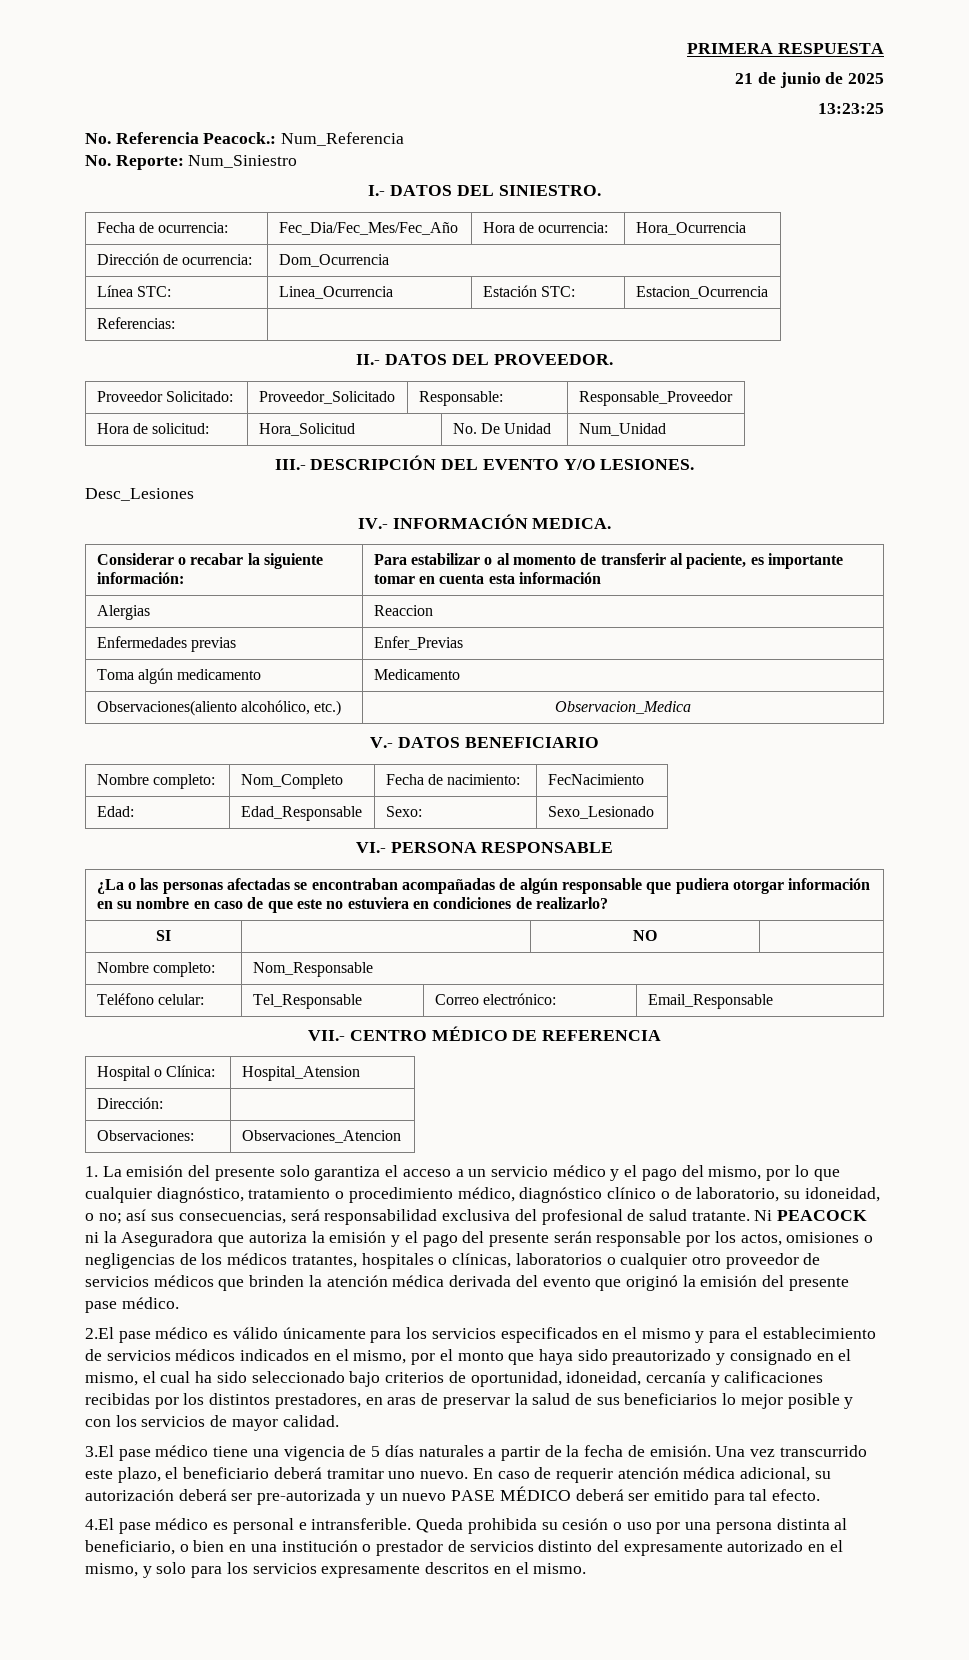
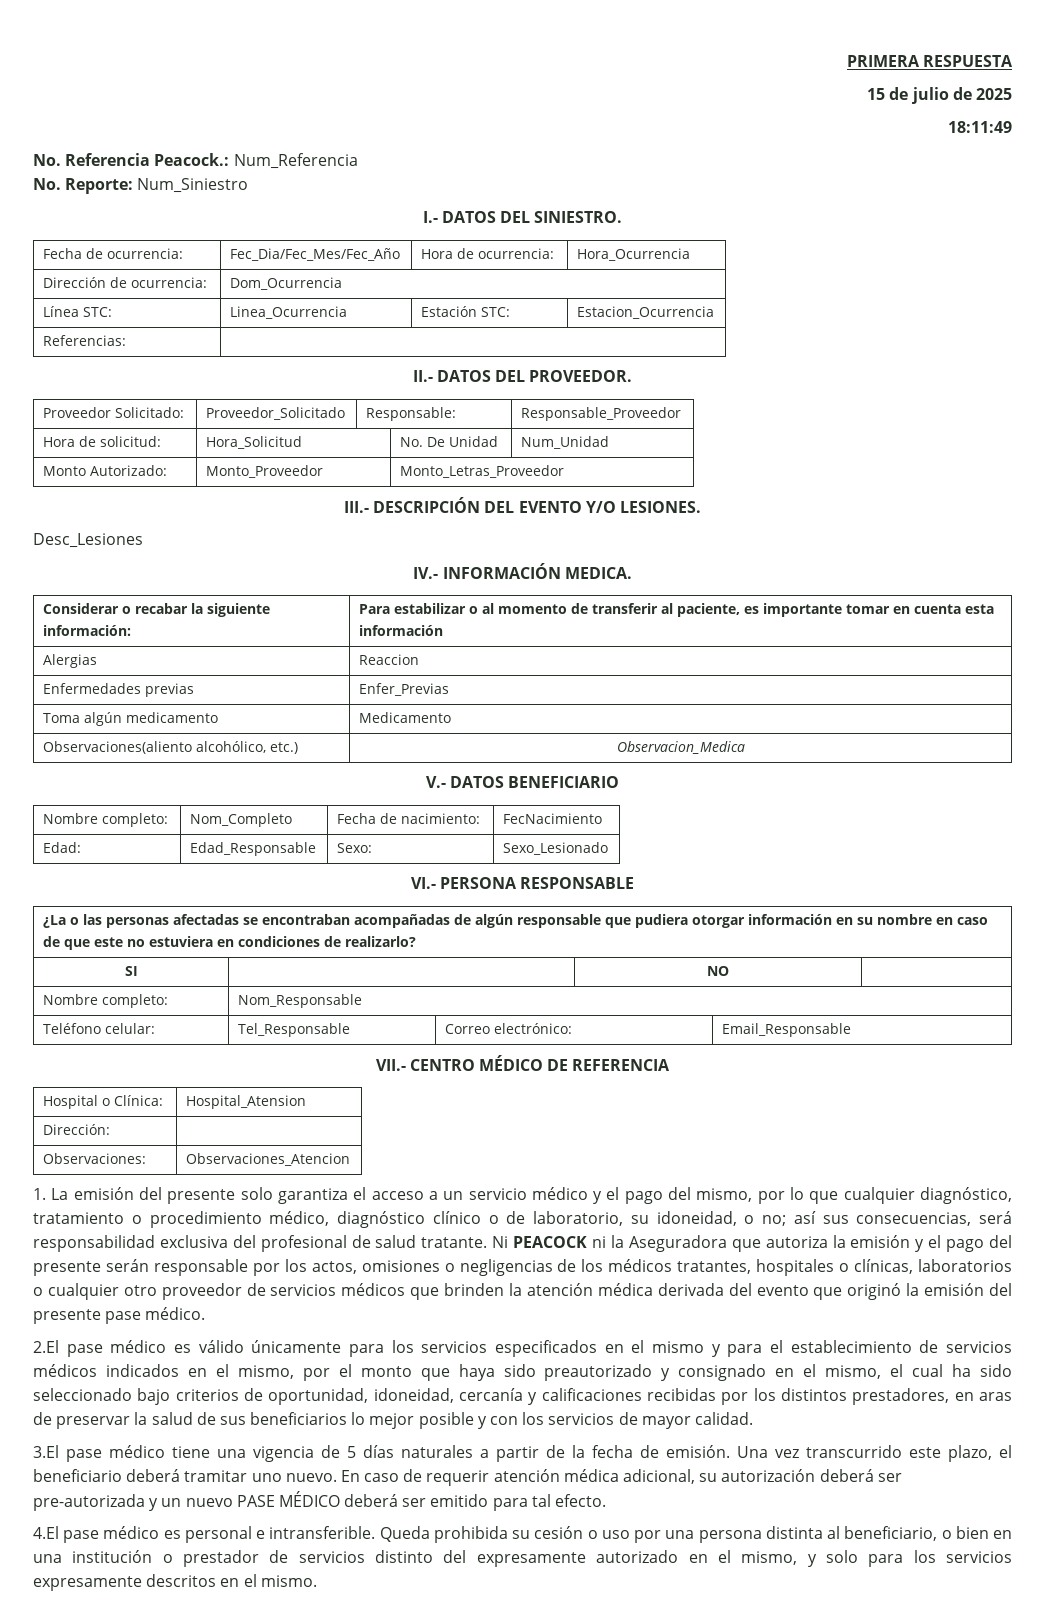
- 21 de junio de 2025
+ 15 de julio de 2025
- 13:23:25
+ 18:11:49
+ Monto Autorizado: | Monto_Proveedor | Monto_Letras_Proveedor

